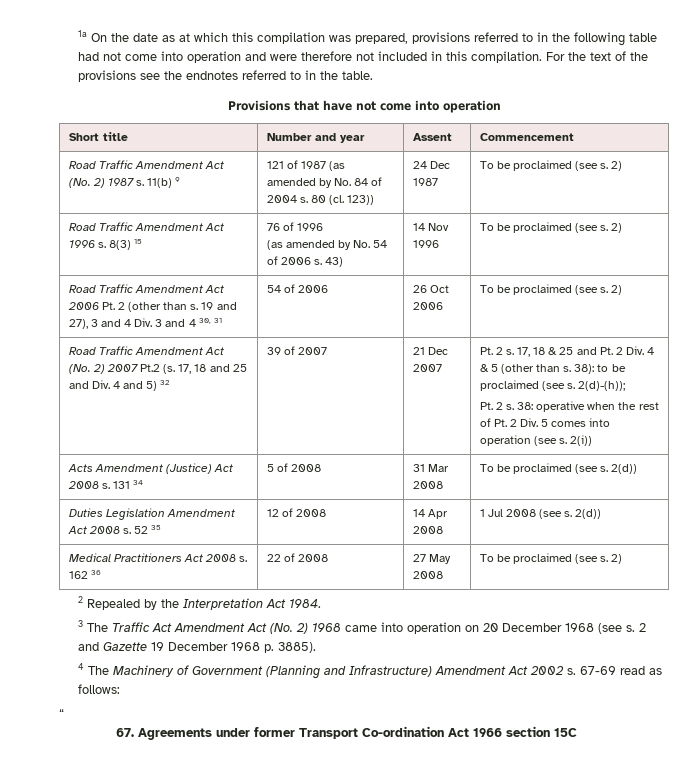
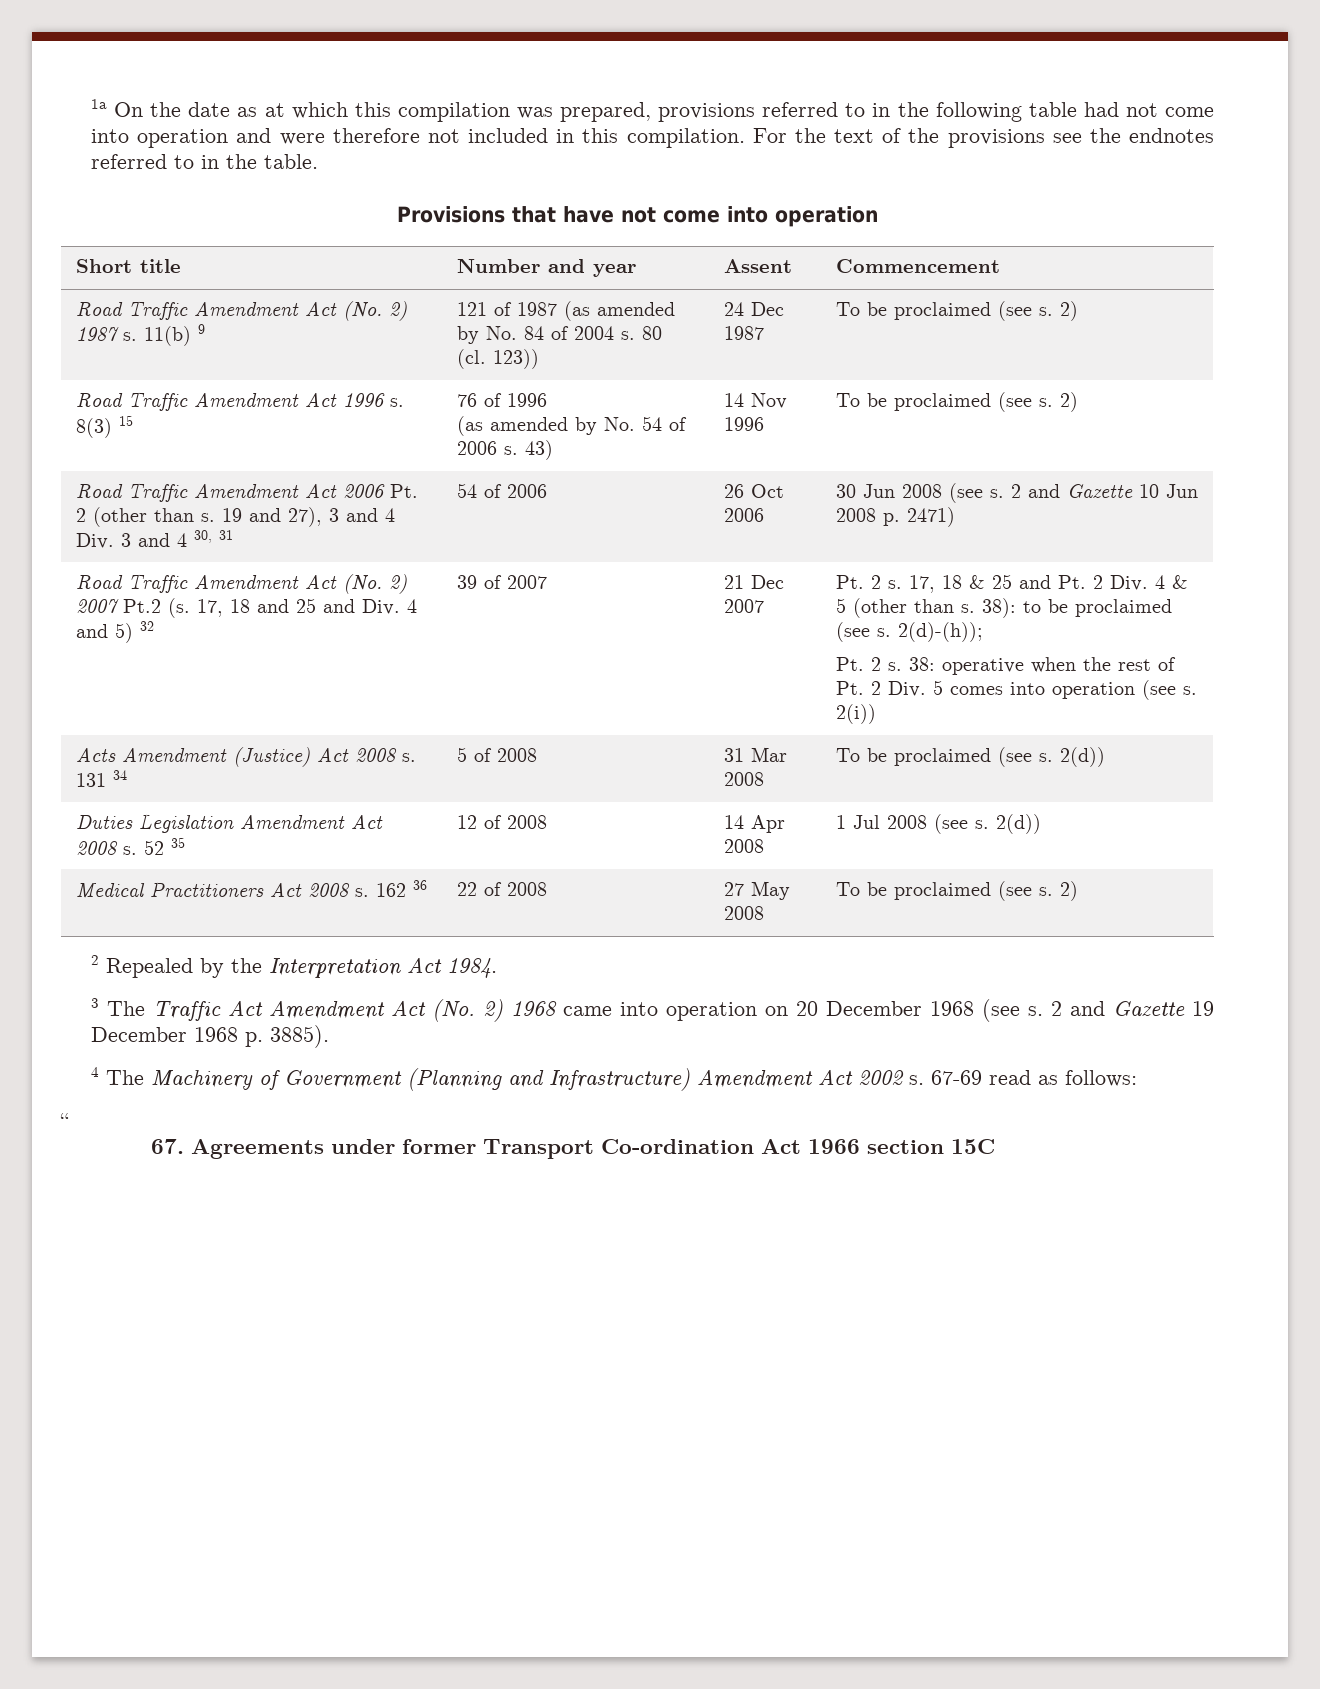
- 26 Oct 2006 | To be proclaimed (see s. 2)
+ 26 Oct 2006 | 30 Jun 2008 (see s. 2 and Gazette 10 Jun 2008 p. 2471)

